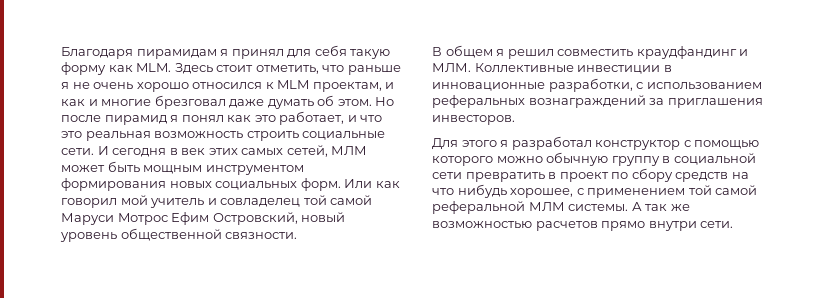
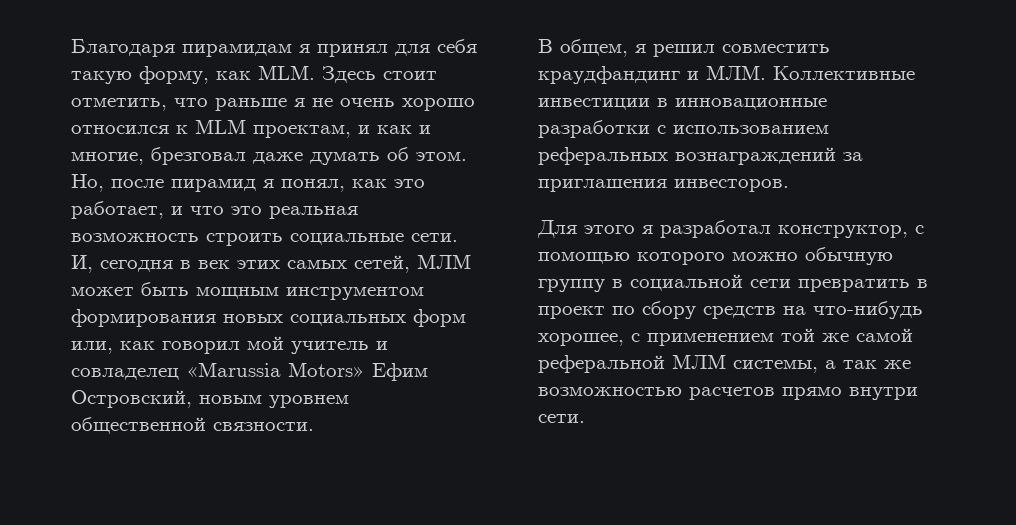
- Благодаря пирамидам я принял для себя такую форму как MLM. Здесь стоит отметить, что раньше я не очень хорошо относился к MLM проектам, и как и многие брезговал даже думать об этом.
+ Благодаря пирамидам я принял для себя такую форму, как MLM. Здесь стоит отметить, что раньше я не очень хорошо относился к MLM проектам, и как и многие, брезговал даже думать об этом.
- Но после пирамид я понял как это работает, и что это реальная возможность строить социальные сети.
+ Но, после пирамид я понял, как это работает, и что это реальная возможность строить социальные сети.
- И сегодня в век этих самых сетей, МЛМ может быть мощным инструментом формирования новых социальных форм. Или как говорил мой учитель и совладелец той самой Маруси Mотрос Ефим Островский, новый уровень общественной связности.
+ И, сегодня в век этих самых сетей, МЛМ может быть мощным инструментом формирования новых социальных форм или, как говорил мой учитель и совладелец «Marussia Motors» Ефим Островский, новым уровнем общественной связности.
- В общем я решил совместить краудфандинг и МЛМ. Коллективные инвестиции в инновационные разработки, с использованием реферальных вознаграждений за приглашения инвесторов.
+ В общем, я решил совместить краудфандинг и МЛМ. Коллективные инвестиции в инновационные разработки с использованием реферальных вознаграждений за приглашения инвесторов.
- Для этого я разработал конструктор с помощью которого можно обычную группу в социальной сети превратить в проект по сбору средств на что нибудь хорошее, с применением той самой реферальной МЛМ системы. А так же возможностью расчетов прямо внутри сети.
+ Для этого я разработал конструктор, с помощью которого можно обычную группу в социальной сети превратить в проект по сбору средств на что-нибудь хорошее, с применением той же самой реферальной МЛМ системы, а так же возможностью расчетов прямо внутри сети.

